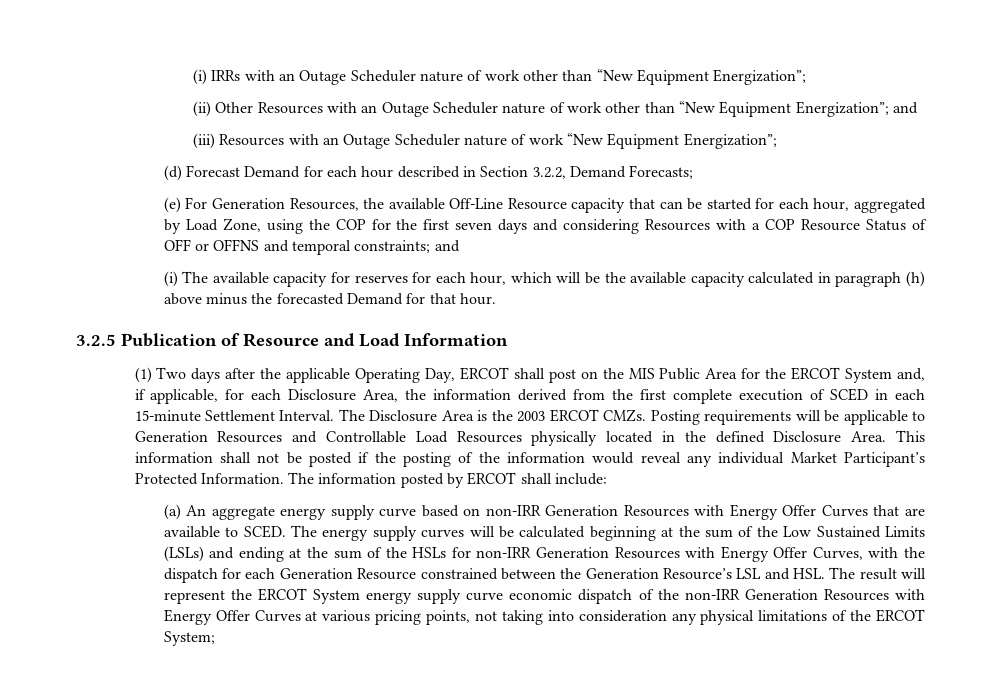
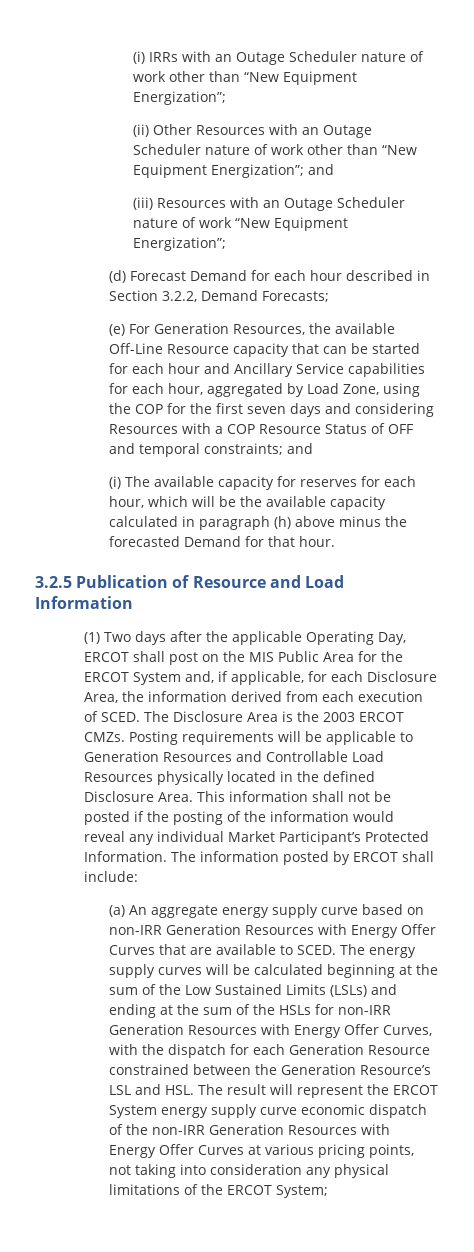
- (e) For Generation Resources, the available Off-Line Resource capacity that can be started for each hour, aggregated by Load Zone, using the COP for the first seven days and considering Resources with a COP Resource Status of OFF or OFFNS and temporal constraints; and
+ (e) For Generation Resources, the available Off-Line Resource capacity that can be started for each hour and Ancillary Service capabilities for each hour, aggregated by Load Zone, using the COP for the first seven days and considering Resources with a COP Resource Status of OFF and temporal constraints; and
- (1) Two days after the applicable Operating Day, ERCOT shall post on the MIS Public Area for the ERCOT System and, if applicable, for each Disclosure Area, the information derived from the first complete execution of SCED in each 15-minute Settlement Interval.
+ (1) Two days after the applicable Operating Day, ERCOT shall post on the MIS Public Area for the ERCOT System and, if applicable, for each Disclosure Area, the information derived from each execution of SCED.

